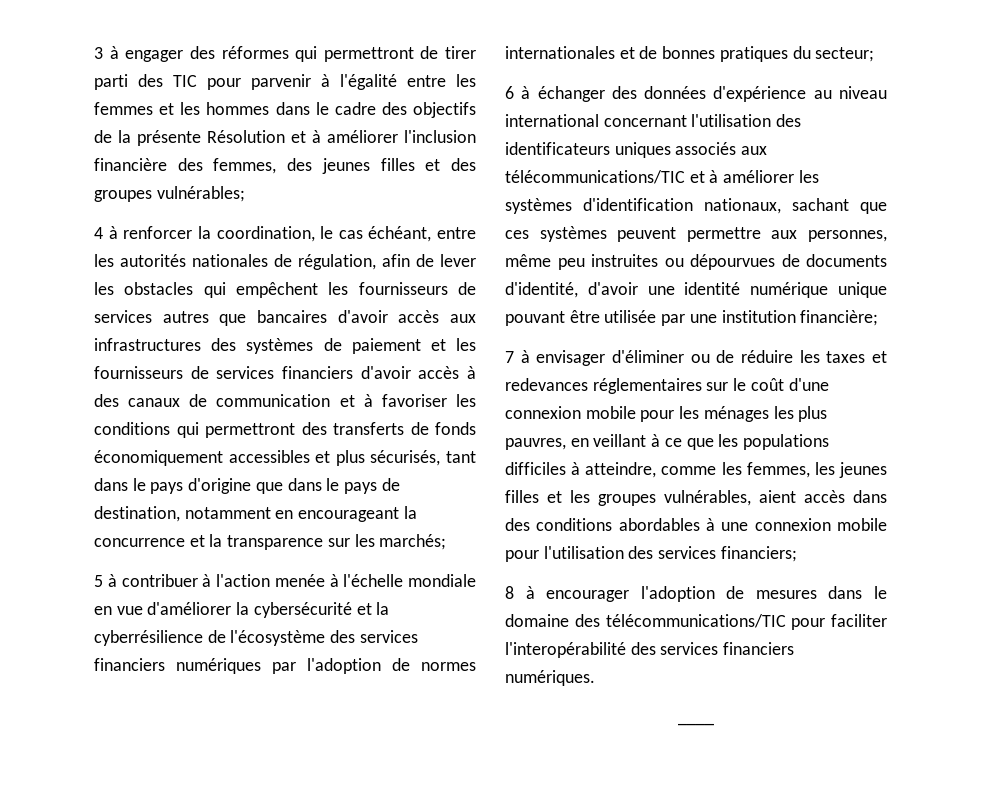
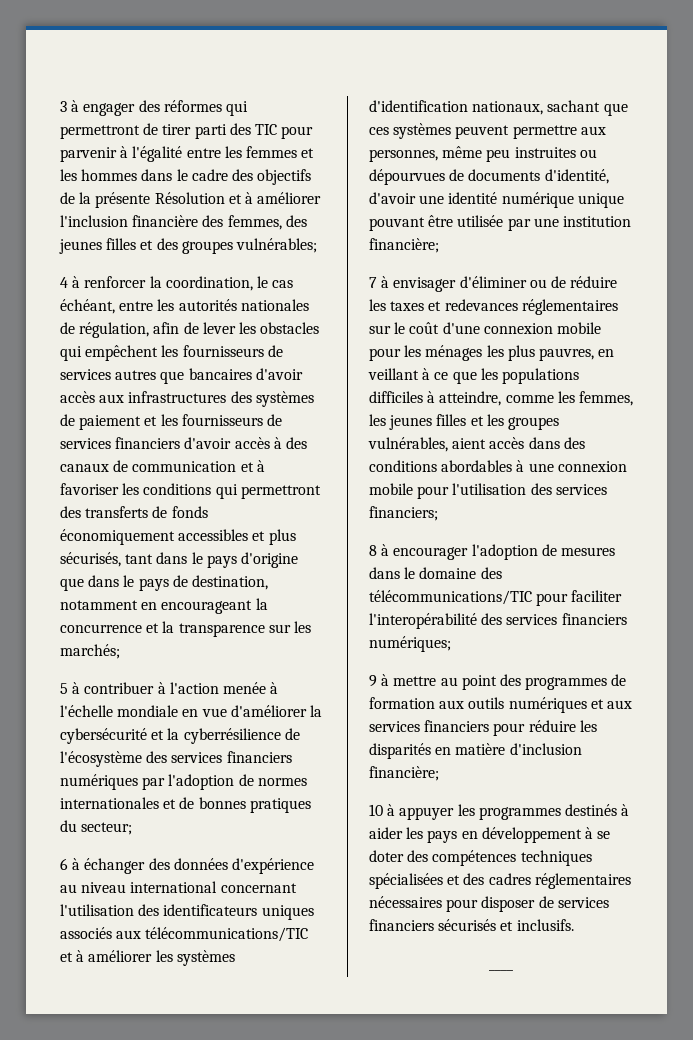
- 8 à encourager l'adoption de mesures dans le domaine des télécommunications/TIC pour faciliter l'interopérabilité des services financiers numériques.
+ 8 à encourager l'adoption de mesures dans le domaine des télécommunications/TIC pour faciliter l'interopérabilité des services financiers numériques;
+ 9 à mettre au point des programmes de formation aux outils numériques et aux services financiers pour réduire les disparités en matière d'inclusion financière;
+ 10 à appuyer les programmes destinés à aider les pays en développement à se doter des compétences techniques spécialisées et des cadres réglementaires nécessaires pour disposer de services financiers sécurisés et inclusifs.

